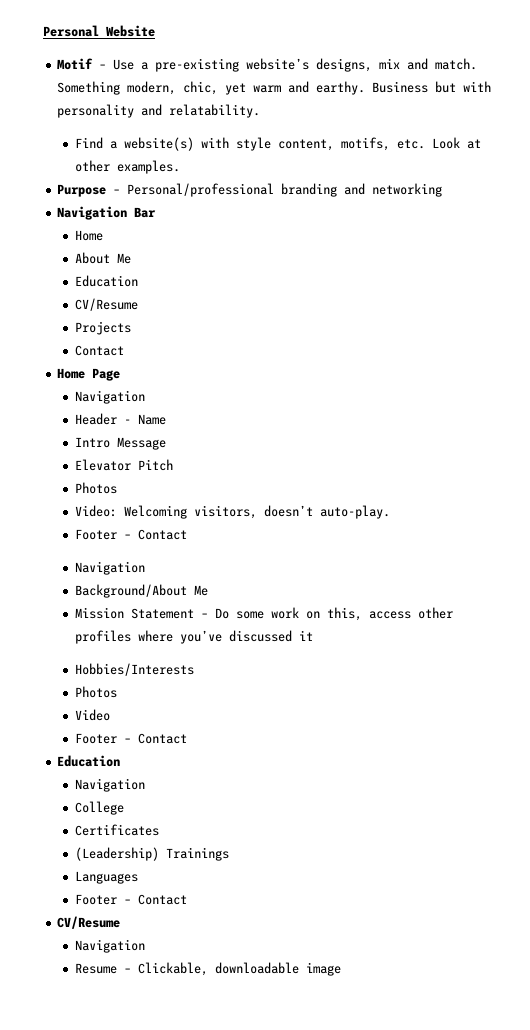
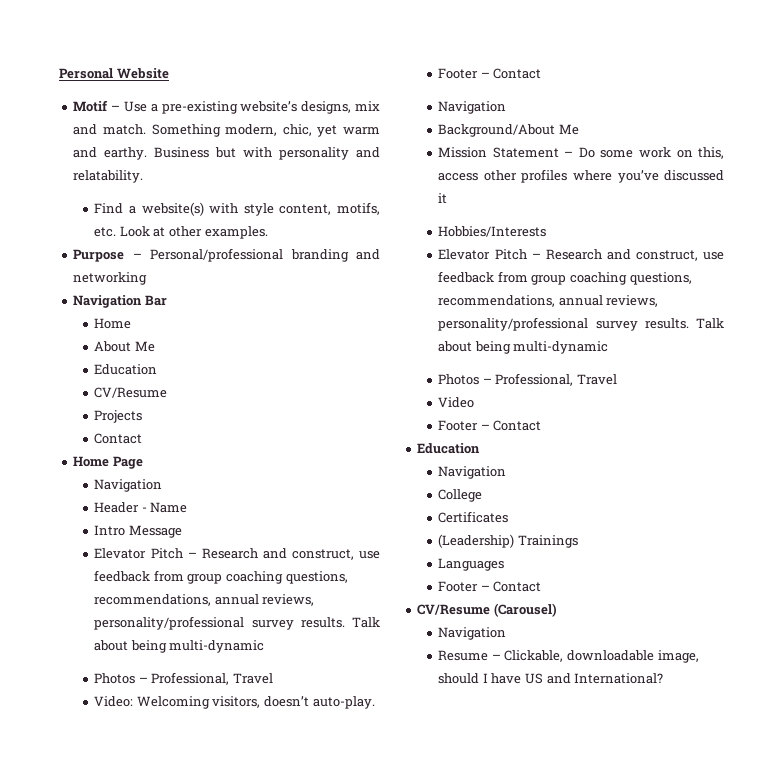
  Intro Message
- Elevator Pitch
- Photos
+ Elevator Pitch – Research and construct, use feedback from group coaching questions, recommendations, annual reviews, personality/professional survey results. Talk about being multi-dynamic
+ Photos – Professional, Travel
  Hobbies/Interests
- Photos
+ Elevator Pitch – Research and construct, use feedback from group coaching questions, recommendations, annual reviews, personality/professional survey results. Talk about being multi-dynamic
+ Photos – Professional, Travel
  Languages
  Footer – Contact
- CV/Resume
+ CV/Resume (Carousel)
- Resume – Clickable, downloadable image
+ Resume – Clickable, downloadable image, should I have US and International?

